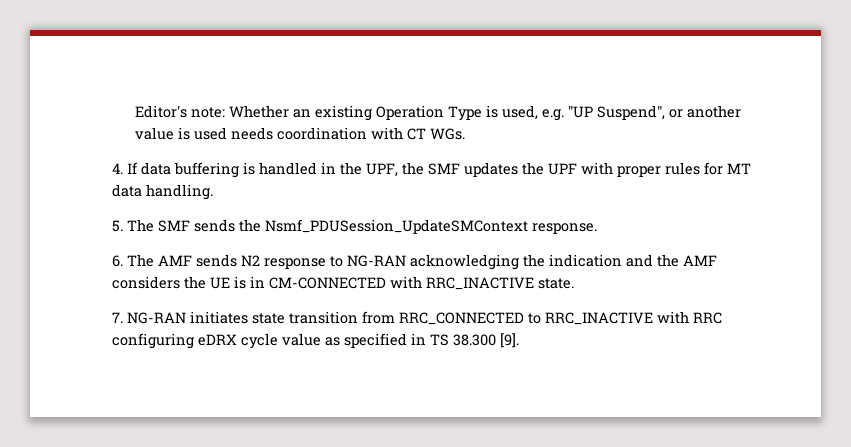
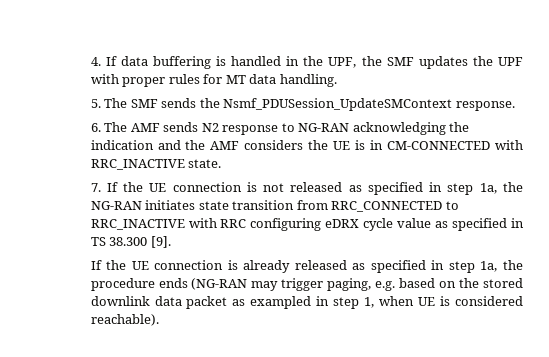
- Editor's note: Whether an existing Operation Type is used, e.g. "UP Suspend", or another value is used needs coordination with CT WGs.
- 7. NG-RAN initiates state transition from RRC_CONNECTED to RRC_INACTIVE with RRC configuring eDRX cycle value as specified in TS 38.300 [9].
+ 7. If the UE connection is not released as specified in step 1a, the NG-RAN initiates state transition from RRC_CONNECTED to RRC_INACTIVE with RRC configuring eDRX cycle value as specified in TS 38.300 [9].
+ If the UE connection is already released as specified in step 1a, the procedure ends (NG-RAN may trigger paging, e.g. based on the stored downlink data packet as exampled in step 1, when UE is considered reachable).

